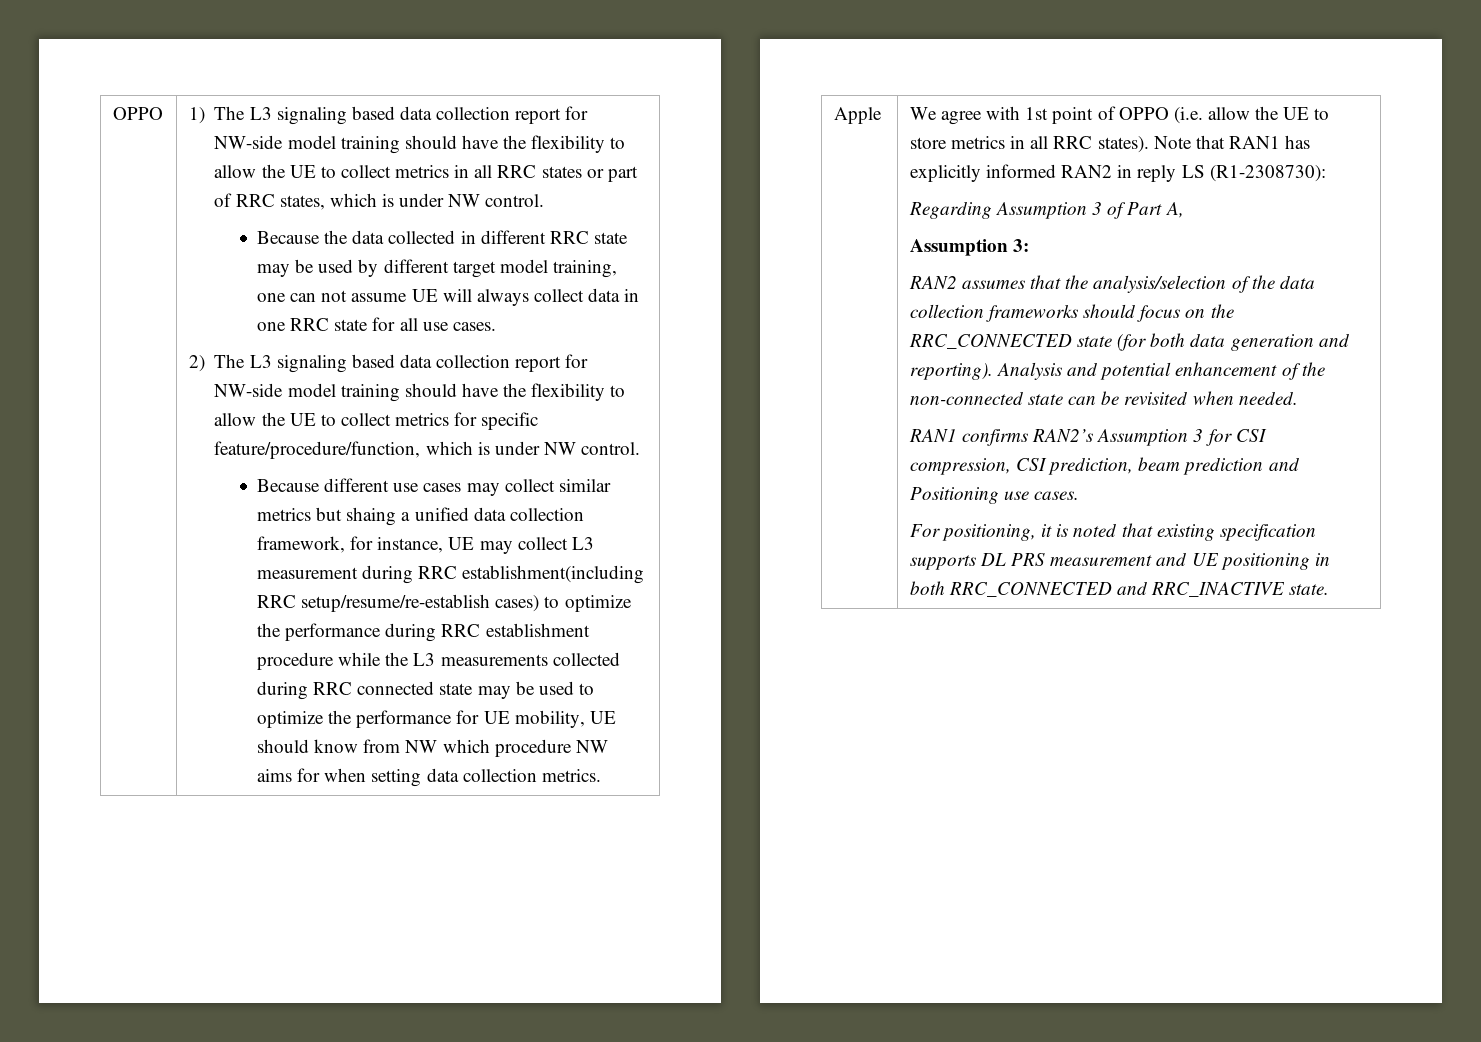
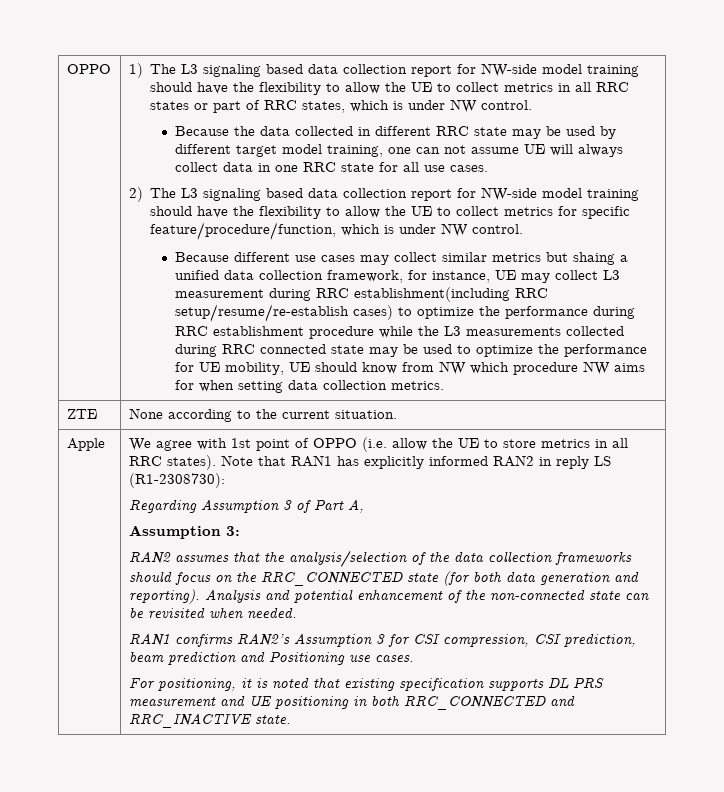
+ ZTE | None according to the current situation.

